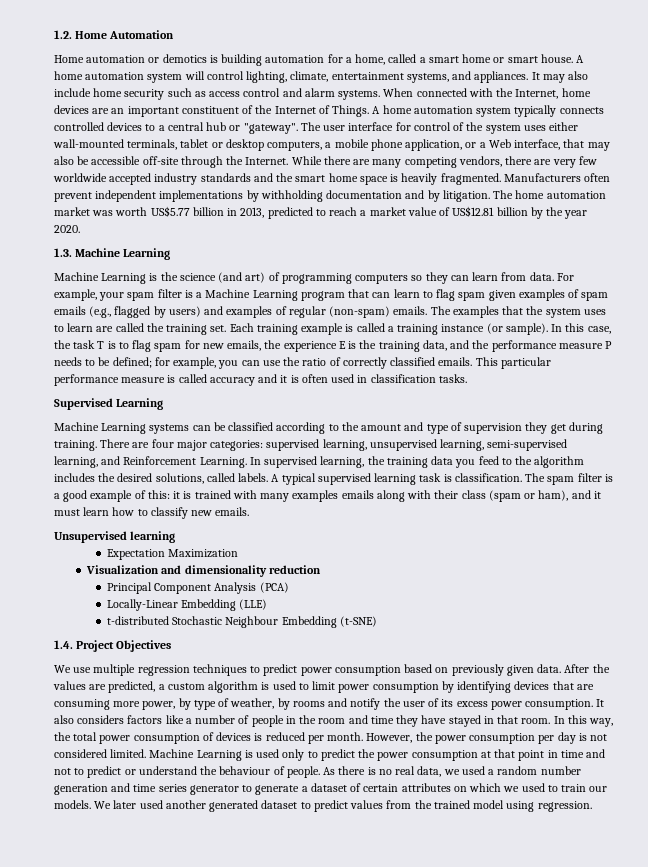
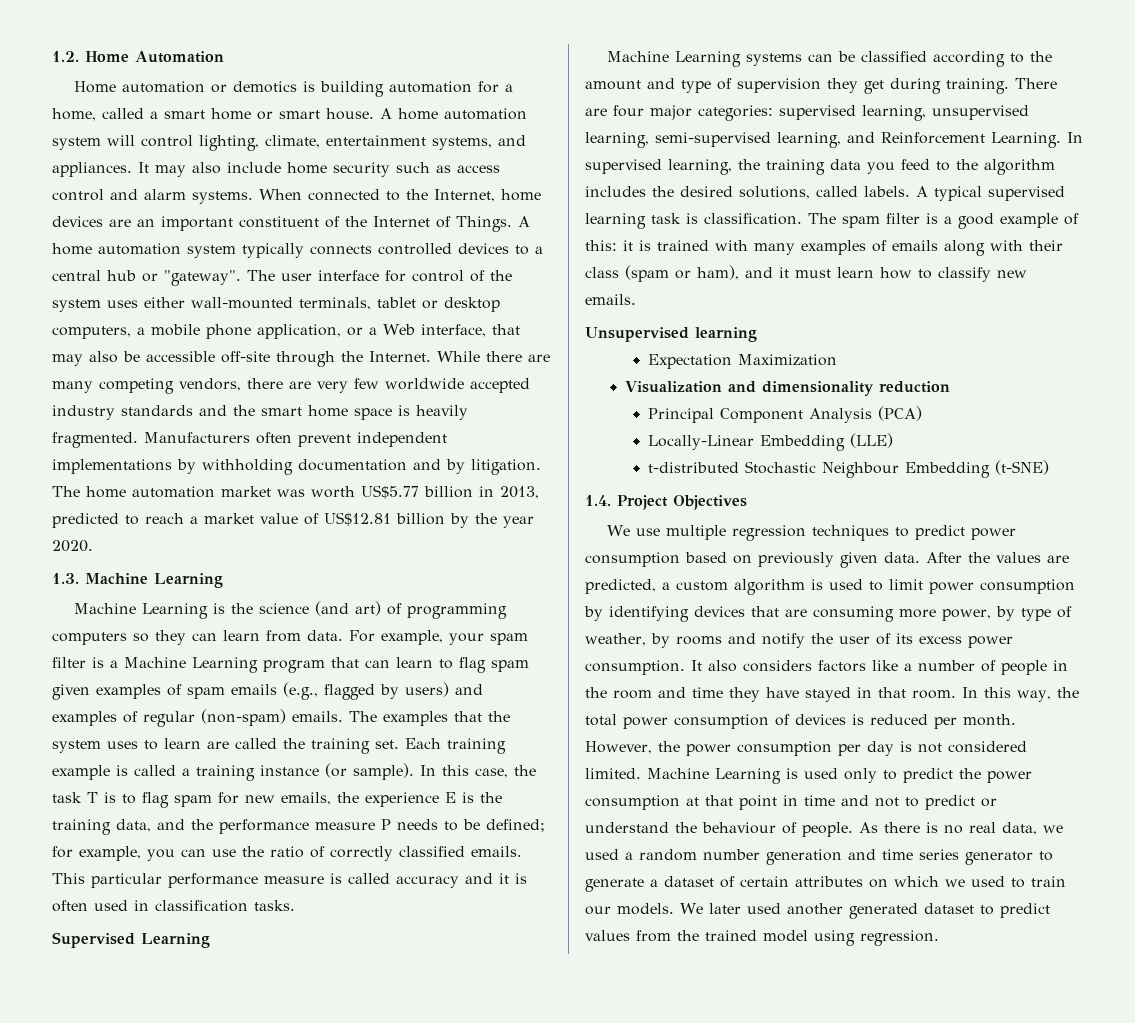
- When connected with the Internet, home devices are an important constituent of the Internet of Things.
+ When connected to the Internet, home devices are an important constituent of the Internet of Things.
- The spam filter is a good example of this: it is trained with many examples emails along with their class (spam or ham), and it must learn how to classify new emails.
+ The spam filter is a good example of this: it is trained with many examples of emails along with their class (spam or ham), and it must learn how to classify new emails.

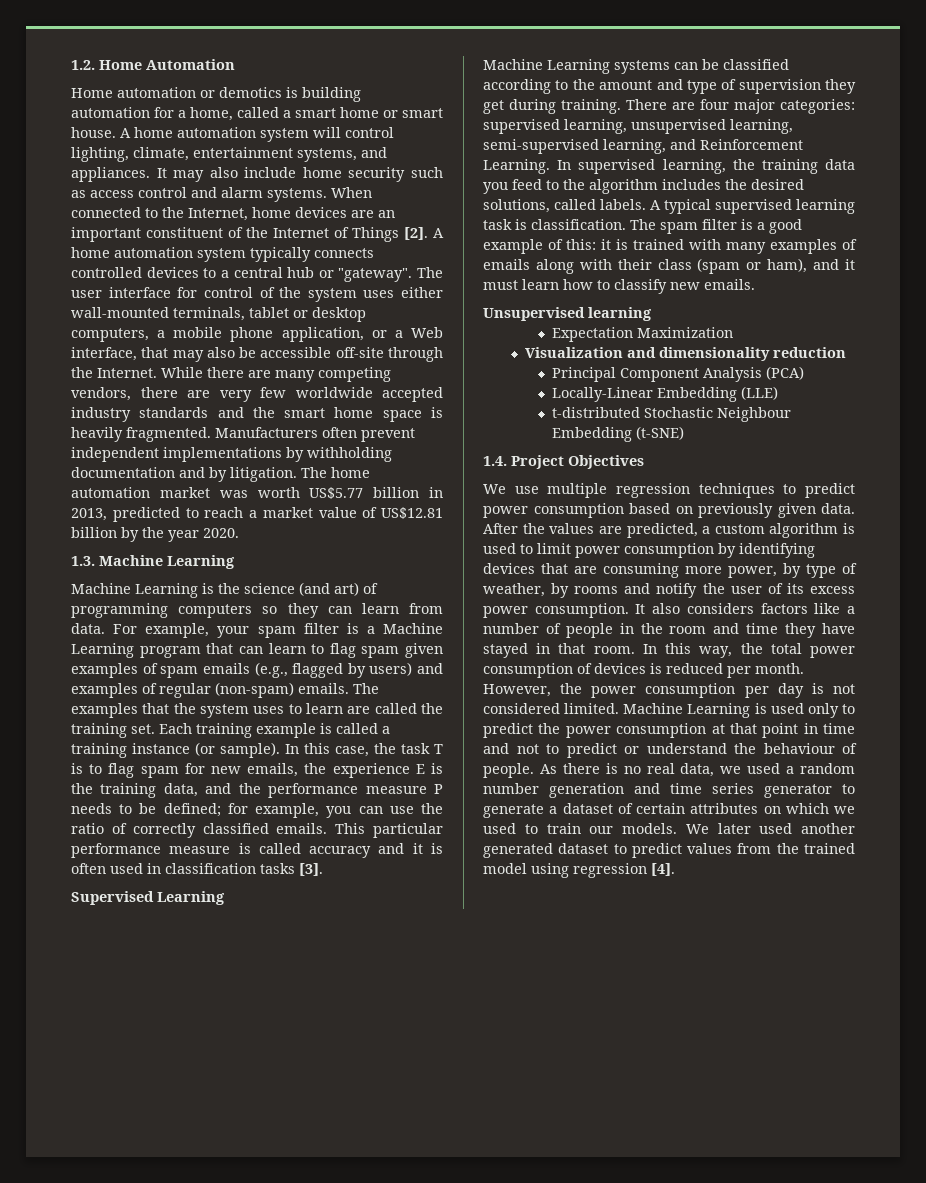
- When connected to the Internet, home devices are an important constituent of the Internet of Things.
+ When connected to the Internet, home devices are an important constituent of the Internet of Things [2].
- This particular performance measure is called accuracy and it is often used in classification tasks.
+ This particular performance measure is called accuracy and it is often used in classification tasks [3].
- We later used another generated dataset to predict values from the trained model using regression.
+ We later used another generated dataset to predict values from the trained model using regression [4].

